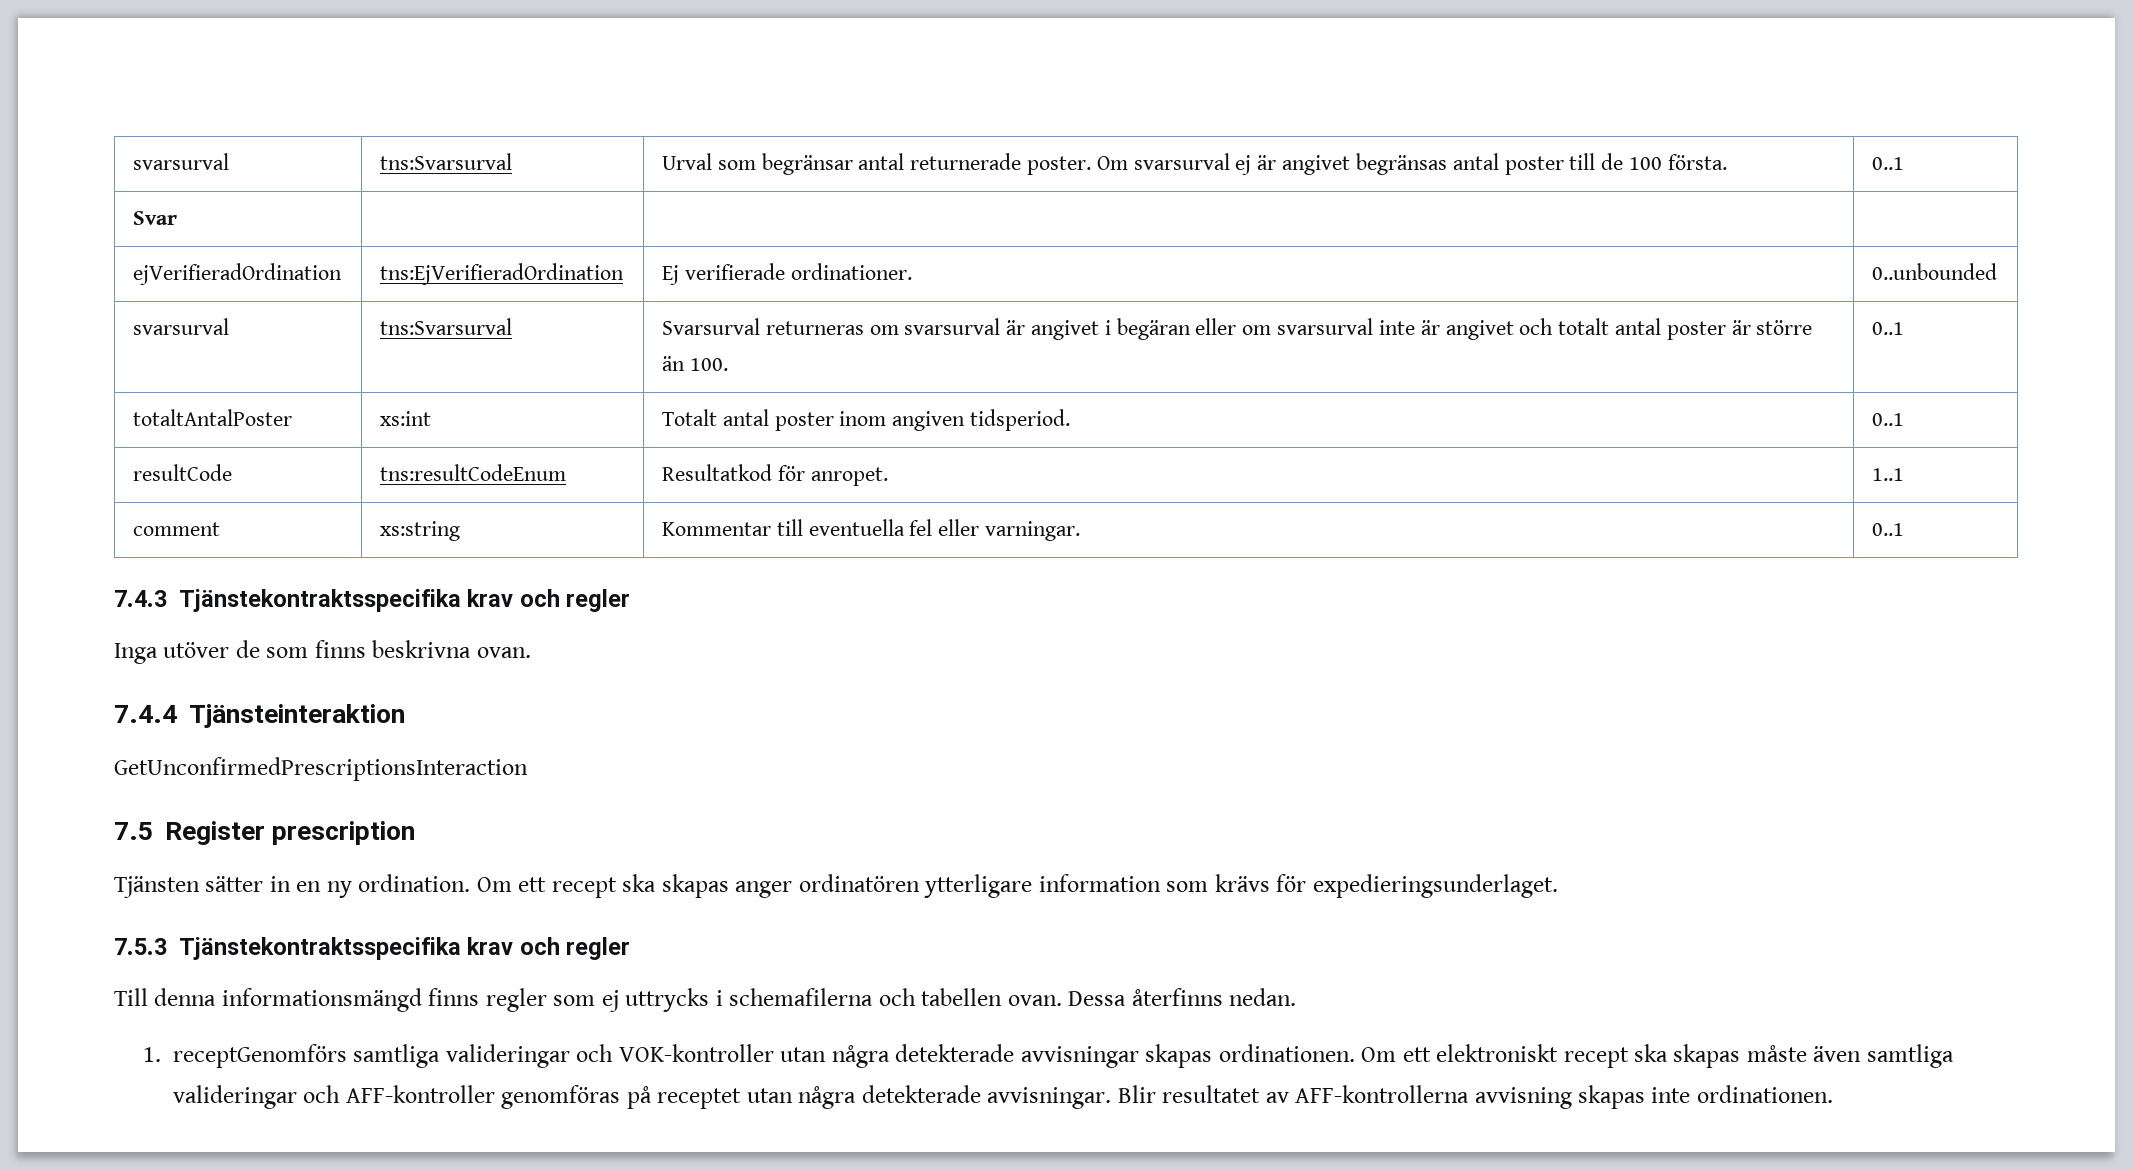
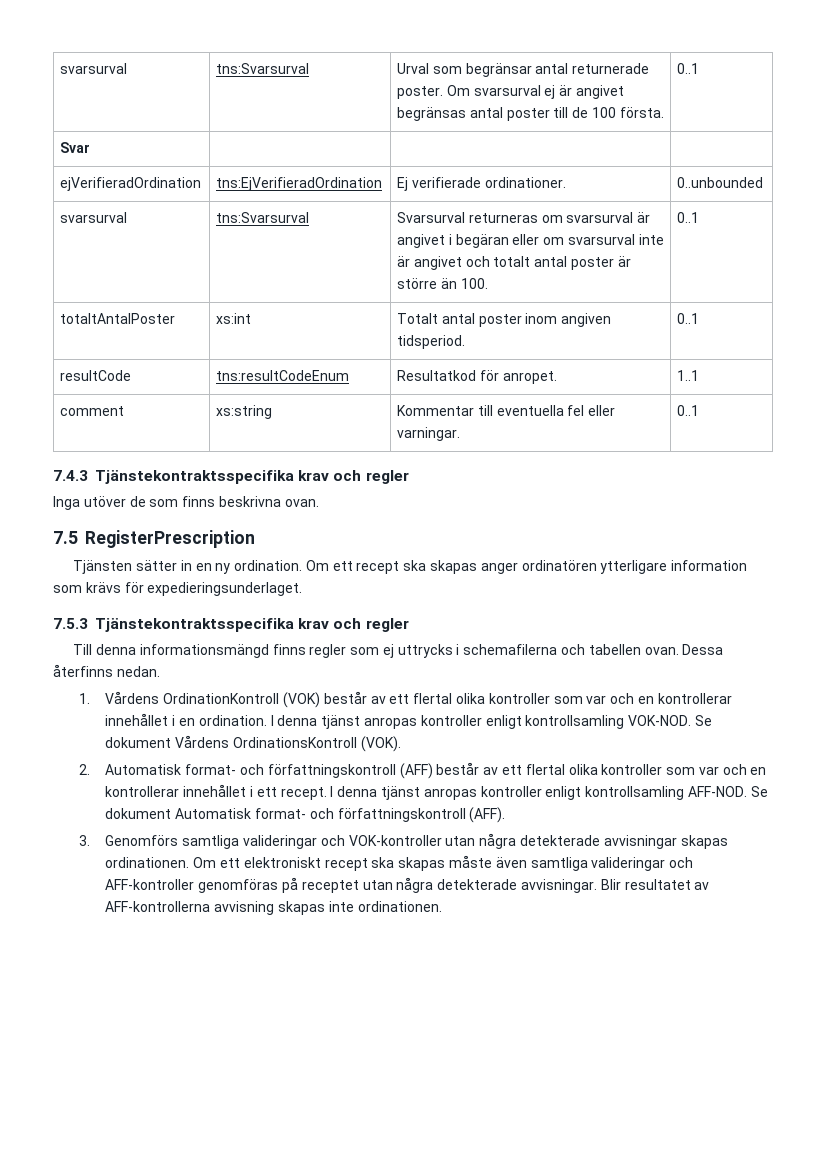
- 7.4.4 Tjänsteinteraktion
- GetUnconfirmedPrescriptionsInteraction
- 7.5 Register prescription
+ 7.5 RegisterPrescription
- 1. receptGenomförs samtliga valideringar och VOK-kontroller utan några detekterade avvisningar skapas ordinationen.
+ 1. Vårdens OrdinationKontroll (VOK) består av ett flertal olika kontroller som var och en kontrollerar innehållet i en ordination. I denna tjänst anropas kontroller enligt kontrollsamling VOK-NOD. Se dokument Vårdens OrdinationsKontroll (VOK).
+ 2. Automatisk format- och författningskontroll (AFF) består av ett flertal olika kontroller som var och en kontrollerar innehållet i ett recept. I denna tjänst anropas kontroller enligt kontrollsamling AFF-NOD. Se dokument Automatisk format- och författningskontroll (AFF).
+ 3. Genomförs samtliga valideringar och VOK-kontroller utan några detekterade avvisningar skapas ordinationen.

